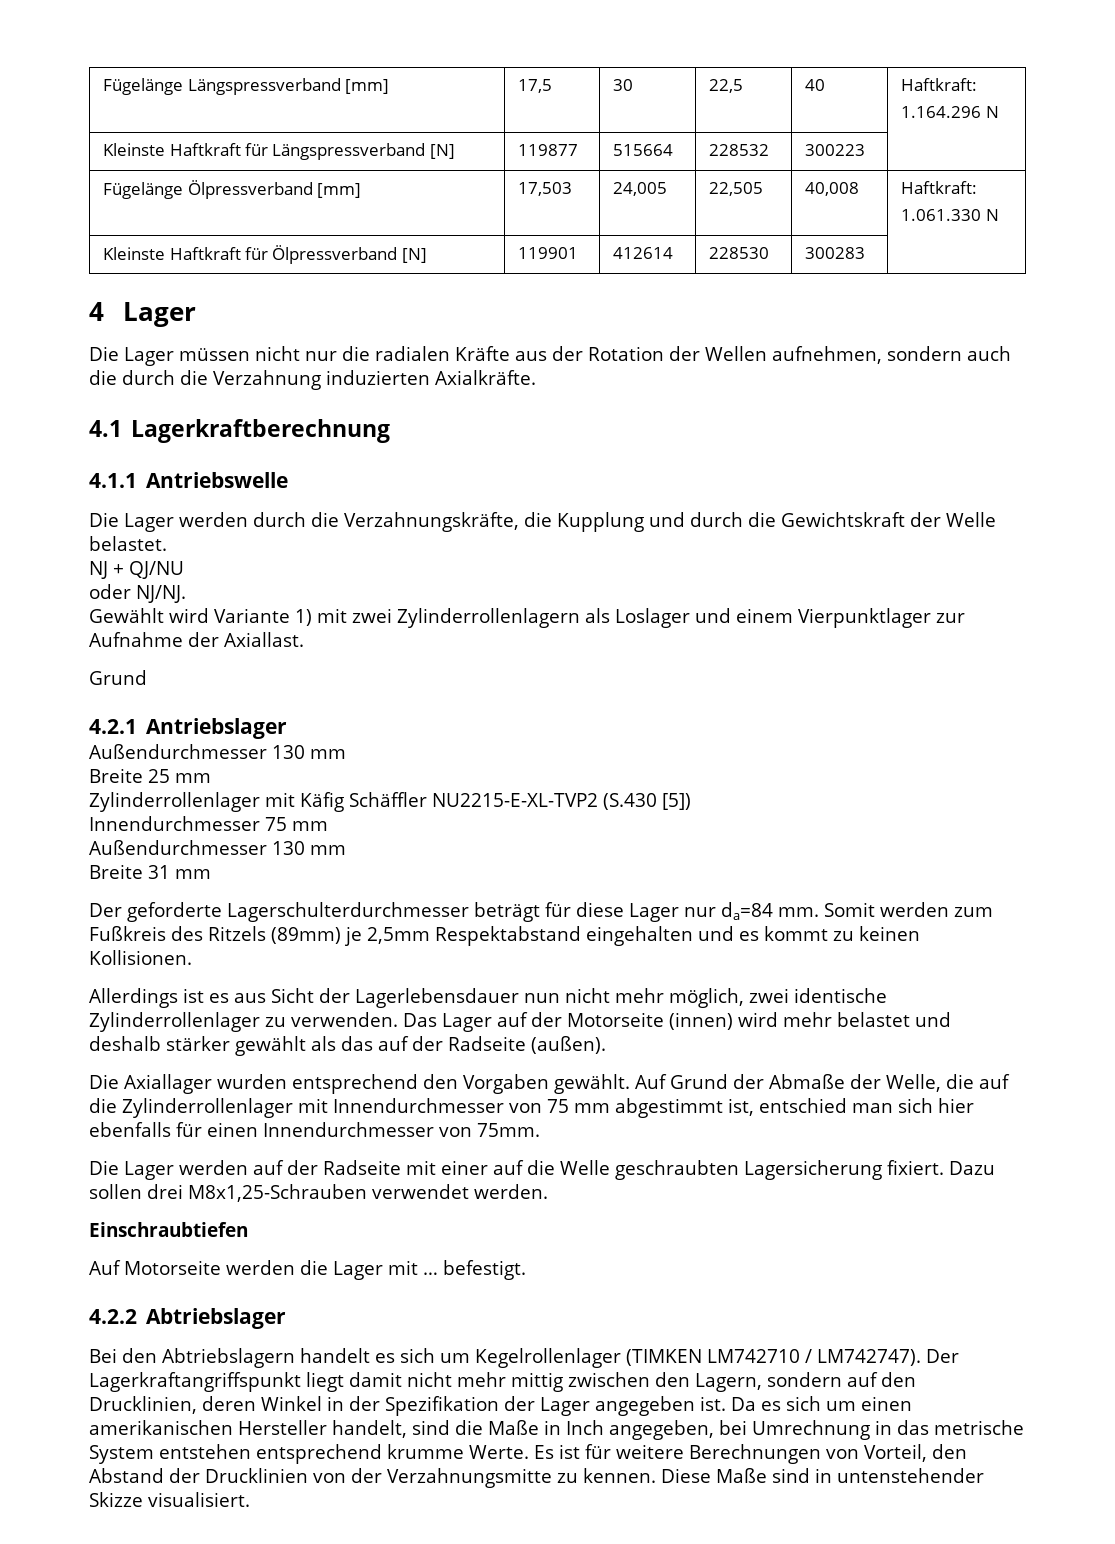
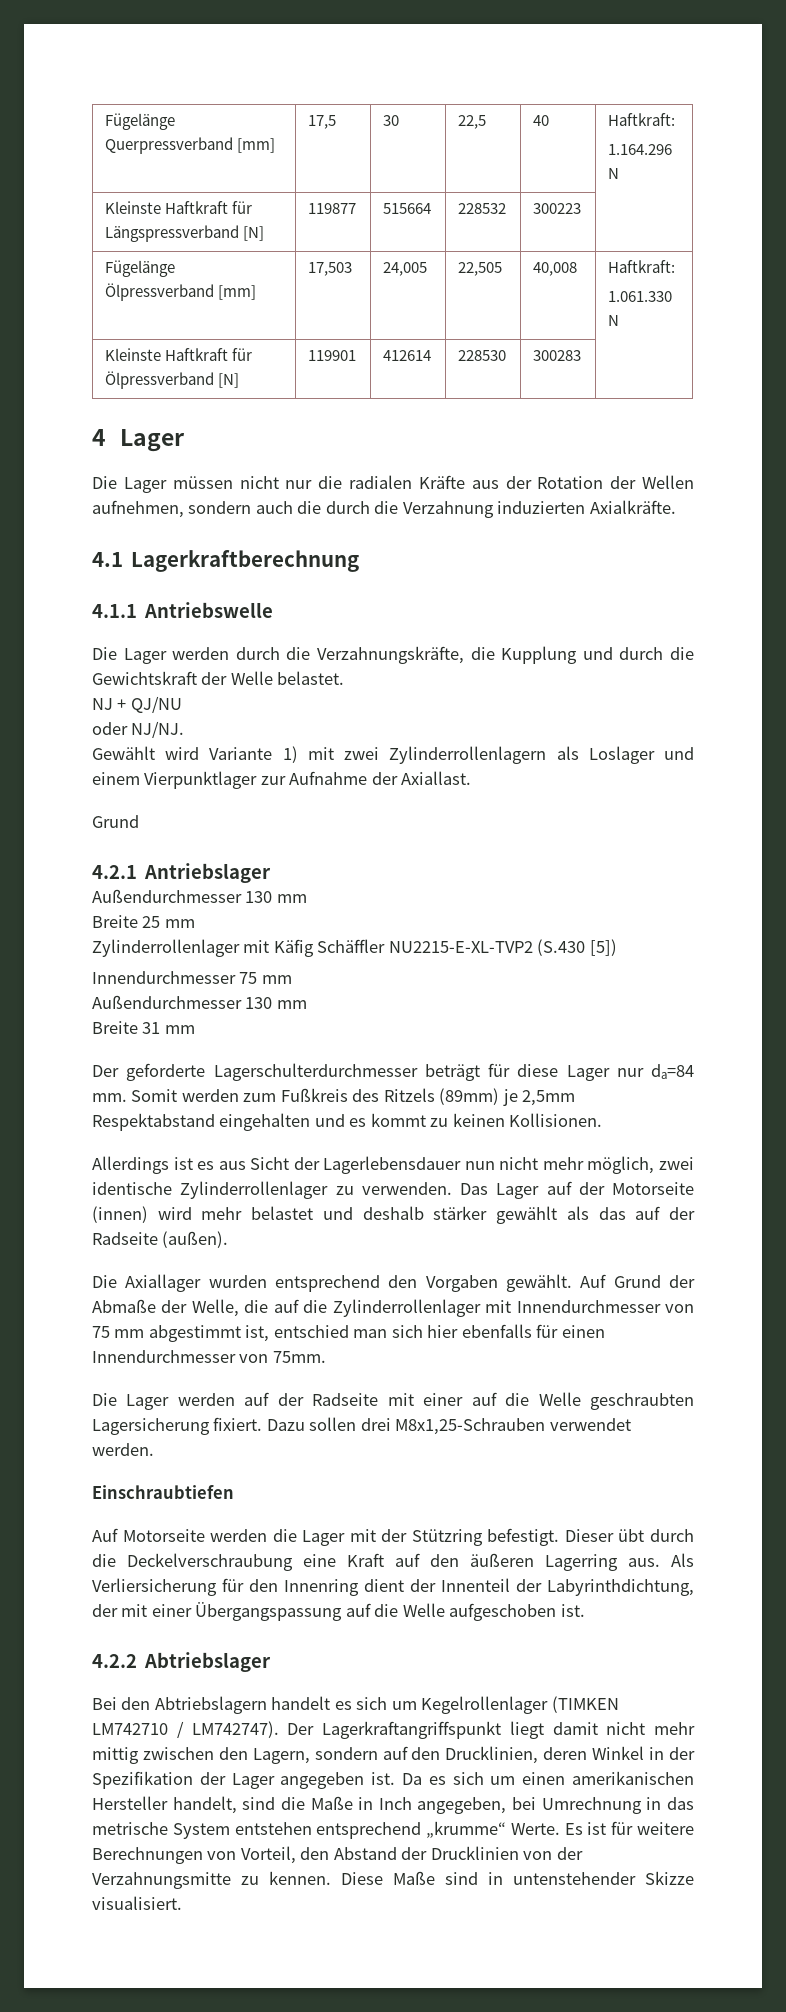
- Fügelänge Längspressverband [mm] | 17,5 | 30 | 22,5 | 40 | Haftkraft:
+ Fügelänge Querpressverband [mm] | 17,5 | 30 | 22,5 | 40 | Haftkraft:
- Auf Motorseite werden die Lager mit … befestigt.
+ Auf Motorseite werden die Lager mit der Stützring befestigt. Dieser übt durch die Deckelverschraubung eine Kraft auf den äußeren Lagerring aus. Als Verliersicherung für den Innenring dient der Innenteil der Labyrinthdichtung, der mit einer Übergangspassung auf die Welle aufgeschoben ist.
- Da es sich um einen amerikanischen Hersteller handelt, sind die Maße in Inch angegeben, bei Umrechnung in das metrische System entstehen entsprechend krumme Werte.
+ Da es sich um einen amerikanischen Hersteller handelt, sind die Maße in Inch angegeben, bei Umrechnung in das metrische System entstehen entsprechend „krumme“ Werte.

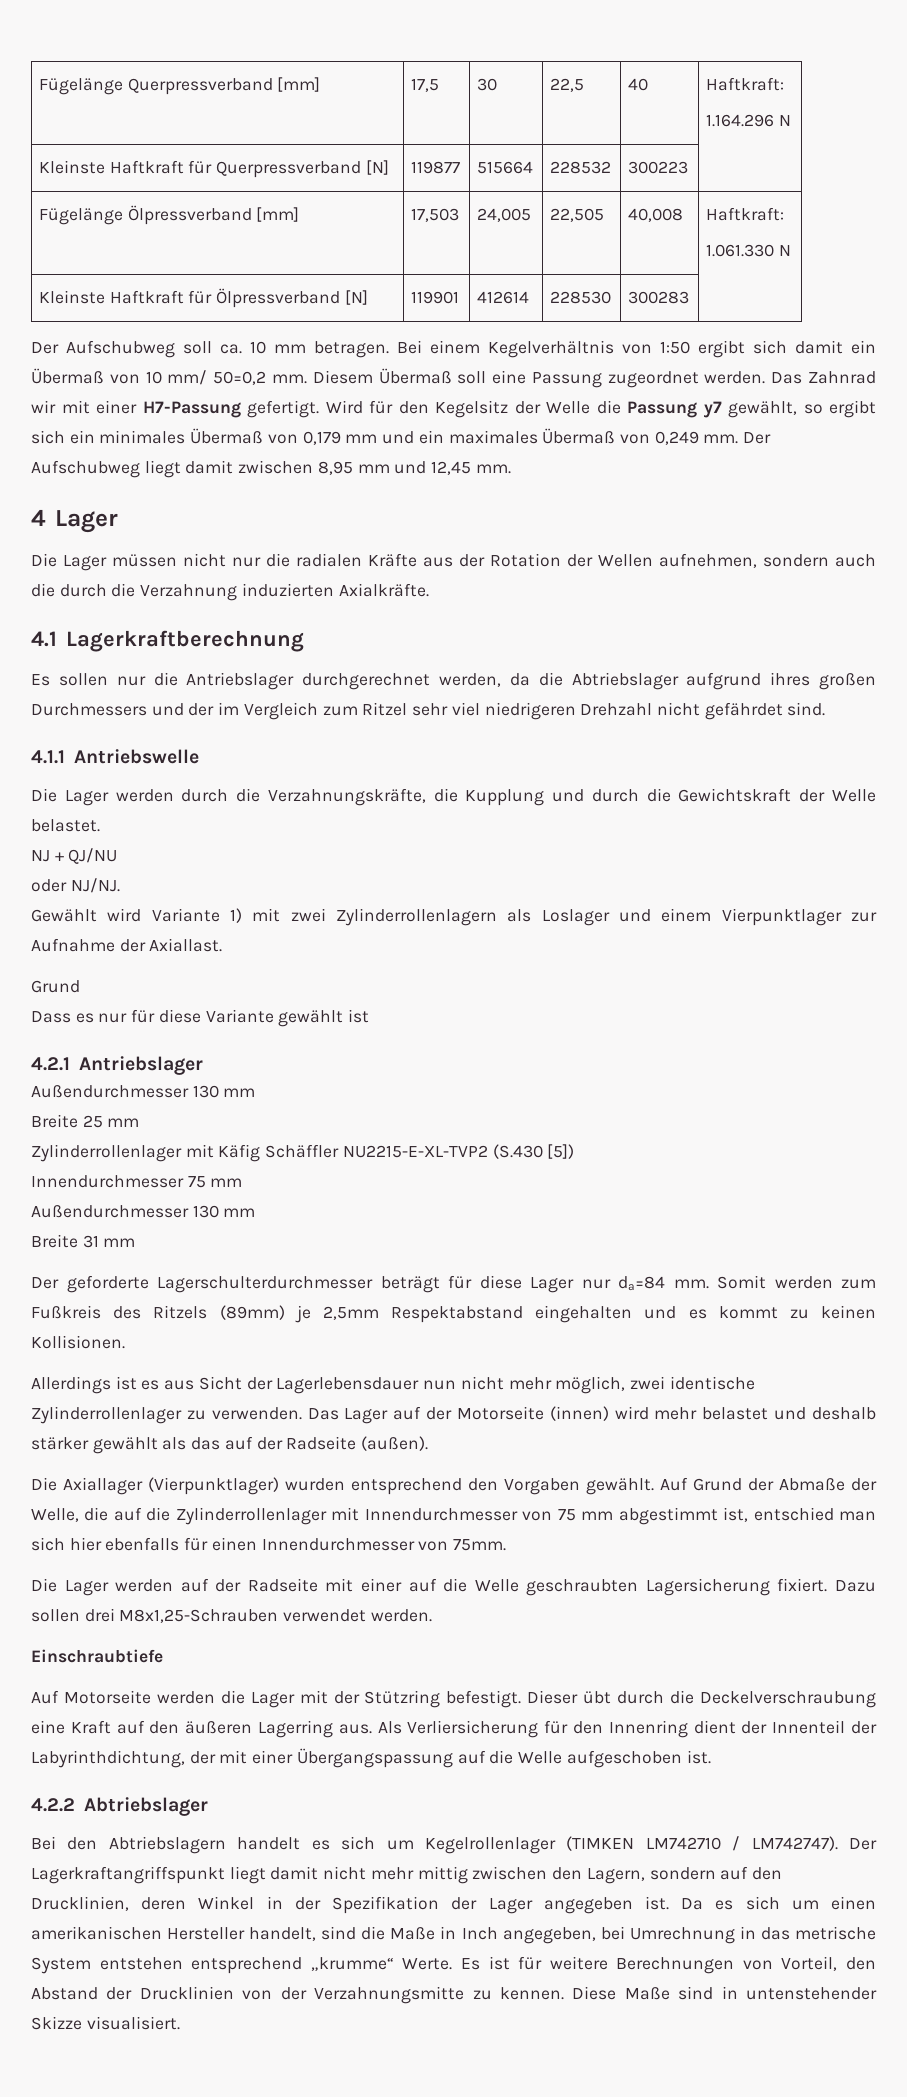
- Kleinste Haftkraft für Längspressverband [N] | 119877 | 515664 | 228532 | 300223 |
+ Kleinste Haftkraft für Querpressverband [N] | 119877 | 515664 | 228532 | 300223 |
+ Der Aufschubweg soll ca. 10 mm betragen. Bei einem Kegelverhältnis von 1:50 ergibt sich damit ein Übermaß von 10 mm/ 50=0,2 mm. Diesem Übermaß soll eine Passung zugeordnet werden. Das Zahnrad wir mit einer H7-Passung gefertigt. Wird für den Kegelsitz der Welle die Passung y7 gewählt, so ergibt sich ein minimales Übermaß von 0,179 mm und ein maximales Übermaß von 0,249 mm. Der Aufschubweg liegt damit zwischen 8,95 mm und 12,45 mm.
+ Es sollen nur die Antriebslager durchgerechnet werden, da die Abtriebslager aufgrund ihres großen Durchmessers und der im Vergleich zum Ritzel sehr viel niedrigeren Drehzahl nicht gefährdet sind.
+ Dass es nur für diese Variante gewählt ist
- Die Axiallager wurden entsprechend den Vorgaben gewählt.
+ Die Axiallager (Vierpunktlager) wurden entsprechend den Vorgaben gewählt.
- Einschraubtiefen
+ Einschraubtiefe

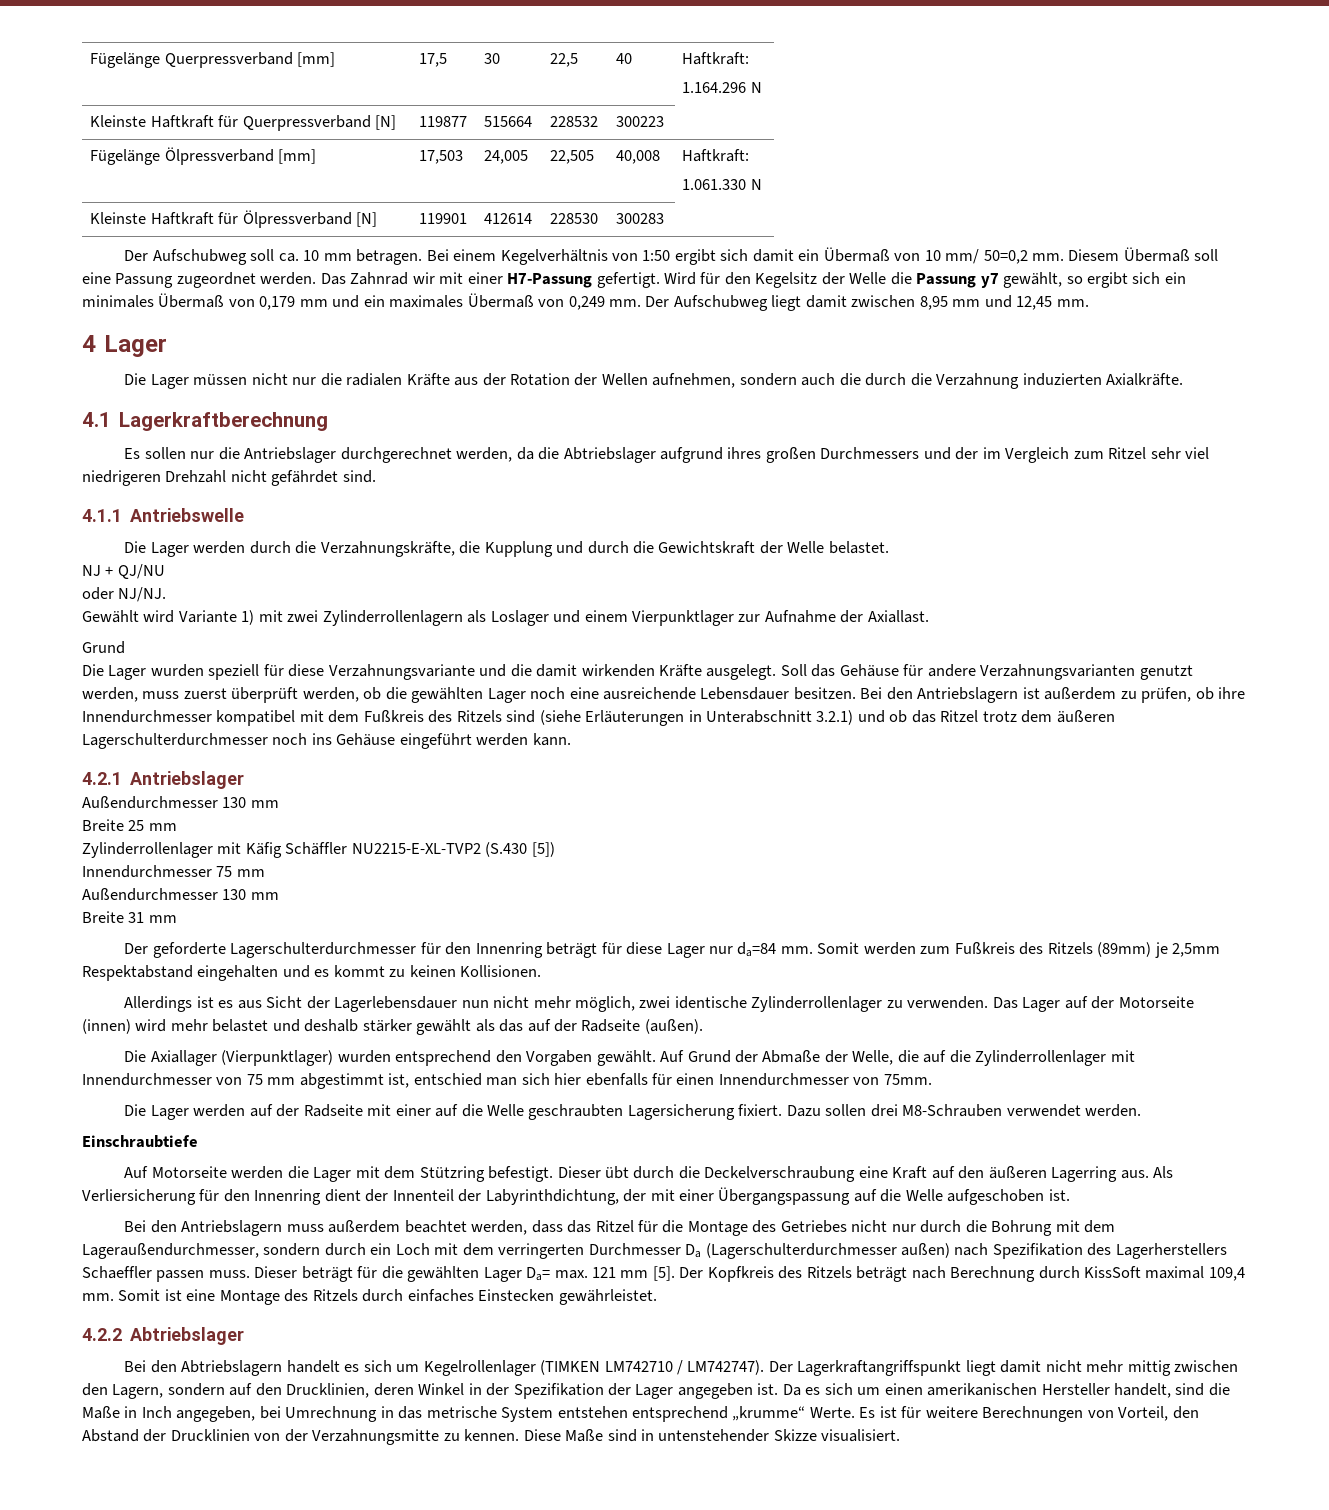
- Dass es nur für diese Variante gewählt ist
+ Die Lager wurden speziell für diese Verzahnungsvariante und die damit wirkenden Kräfte ausgelegt. Soll das Gehäuse für andere Verzahnungsvarianten genutzt werden, muss zuerst überprüft werden, ob die gewählten Lager noch eine ausreichende Lebensdauer besitzen. Bei den Antriebslagern ist außerdem zu prüfen, ob ihre Innendurchmesser kompatibel mit dem Fußkreis des Ritzels sind (siehe Erläuterungen in Unterabschnitt 3.2.1) und ob das Ritzel trotz dem äußeren Lagerschulterdurchmesser noch ins Gehäuse eingeführt werden kann.
- Der geforderte Lagerschulterdurchmesser beträgt für diese Lager nur da=84 mm.
+ Der geforderte Lagerschulterdurchmesser für den Innenring beträgt für diese Lager nur da=84 mm.
- Dazu sollen drei M8x1,25-Schrauben verwendet werden.
+ Dazu sollen drei M8-Schrauben verwendet werden.
- Auf Motorseite werden die Lager mit der Stützring befestigt.
+ Auf Motorseite werden die Lager mit dem Stützring befestigt.
+ Bei den Antriebslagern muss außerdem beachtet werden, dass das Ritzel für die Montage des Getriebes nicht nur durch die Bohrung mit dem Lageraußendurchmesser, sondern durch ein Loch mit dem verringerten Durchmesser Da (Lagerschulterdurchmesser außen) nach Spezifikation des Lagerherstellers Schaeffler passen muss. Dieser beträgt für die gewählten Lager Da= max. 121 mm [5]. Der Kopfkreis des Ritzels beträgt nach Berechnung durch KissSoft maximal 109,4 mm. Somit ist eine Montage des Ritzels durch einfaches Einstecken gewährleistet.

